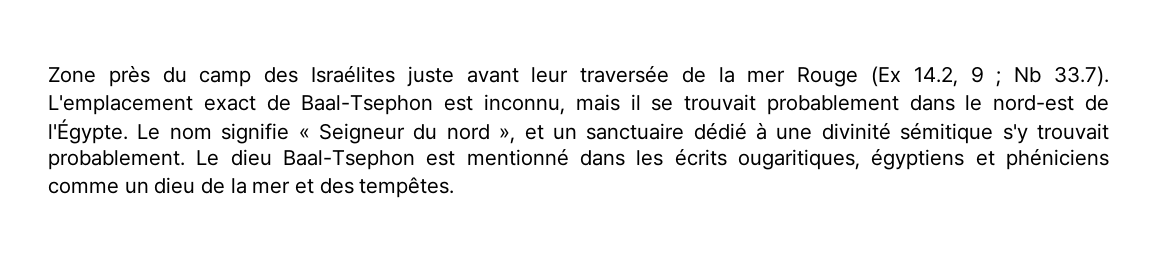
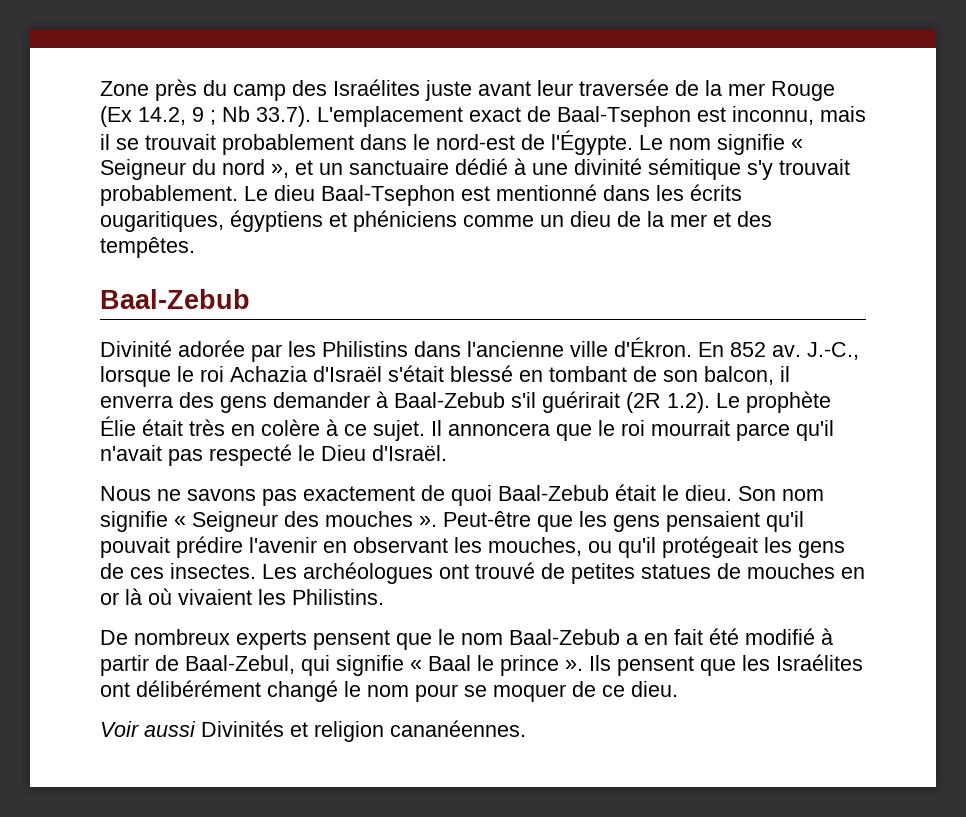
  Le dieu Baal-Tsephon est mentionné dans les écrits ougaritiques, égyptiens et phéniciens comme un dieu de la mer et des tempêtes.
+ Baal-Zebub
+ Divinité adorée par les Philistins dans l'ancienne ville d'Ékron. En 852 av. J.‑C., lorsque le roi Achazia d'Israël s'était blessé en tombant de son balcon, il enverra des gens demander à Baal-Zebub s'il guérirait (2R 1.2). Le prophète Élie était très en colère à ce sujet. Il annoncera que le roi mourrait parce qu'il n'avait pas respecté le Dieu d'Israël.
+ Nous ne savons pas exactement de quoi Baal-Zebub était le dieu. Son nom signifie « Seigneur des mouches ». Peut-être que les gens pensaient qu'il pouvait prédire l'avenir en observant les mouches, ou qu'il protégeait les gens de ces insectes. Les archéologues ont trouvé de petites statues de mouches en or là où vivaient les Philistins.
+ De nombreux experts pensent que le nom Baal-Zebub a en fait été modifié à partir de Baal-Zebul, qui signifie « Baal le prince ». Ils pensent que les Israélites ont délibérément changé le nom pour se moquer de ce dieu.
+ Voir aussi Divinités et religion cananéennes.

